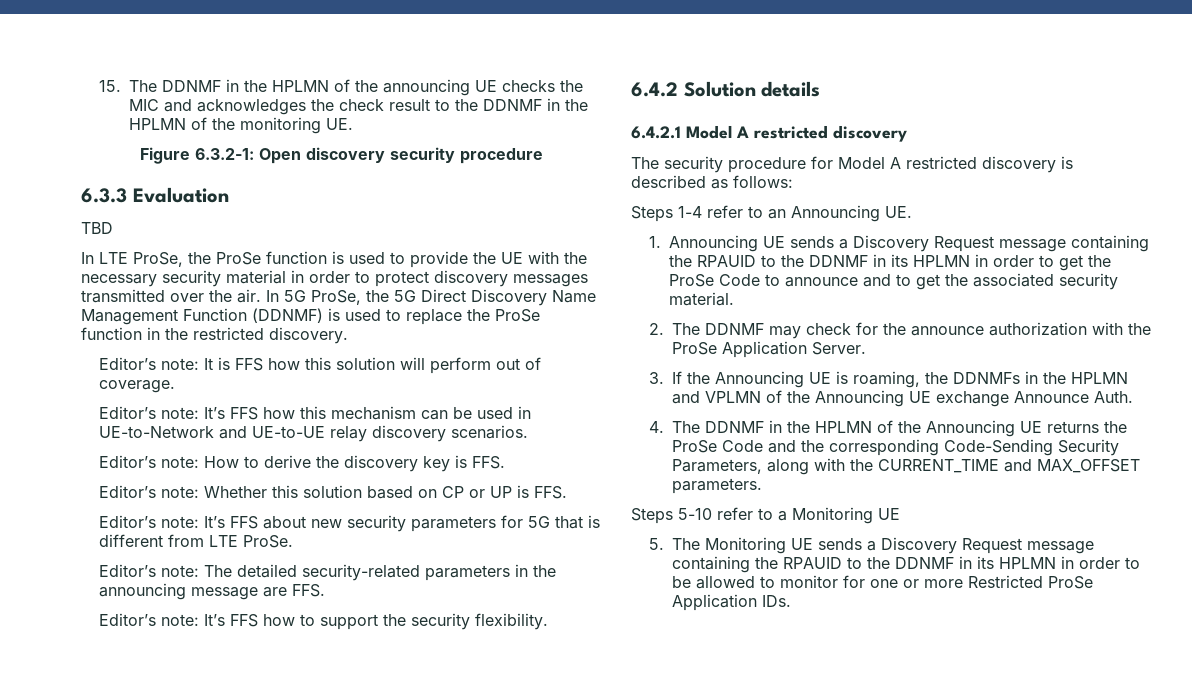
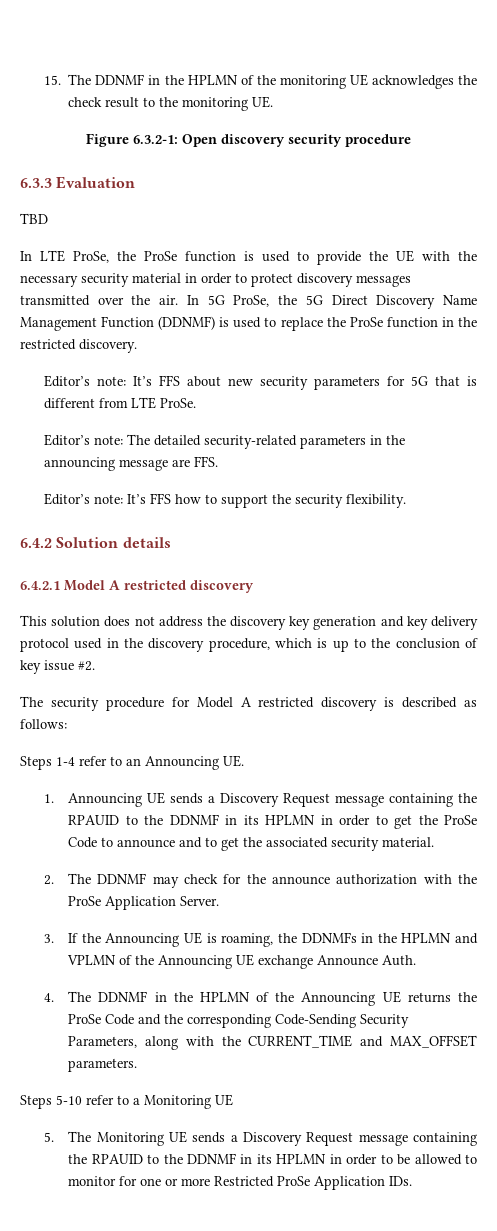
- 15. The DDNMF in the HPLMN of the announcing UE checks the MIC and acknowledges the check result to the DDNMF in the HPLMN of the monitoring UE.
+ 15. The DDNMF in the HPLMN of the monitoring UE acknowledges the check result to the monitoring UE.
- Editor’s note: It is FFS how this solution will perform out of coverage.
- Editor’s note: It’s FFS how this mechanism can be used in UE-to-Network and UE-to-UE relay discovery scenarios.
- Editor’s note: How to derive the discovery key is FFS.
- Editor’s note: Whether this solution based on CP or UP is FFS.
+ This solution does not address the discovery key generation and key delivery protocol used in the discovery procedure, which is up to the conclusion of key issue #2.

